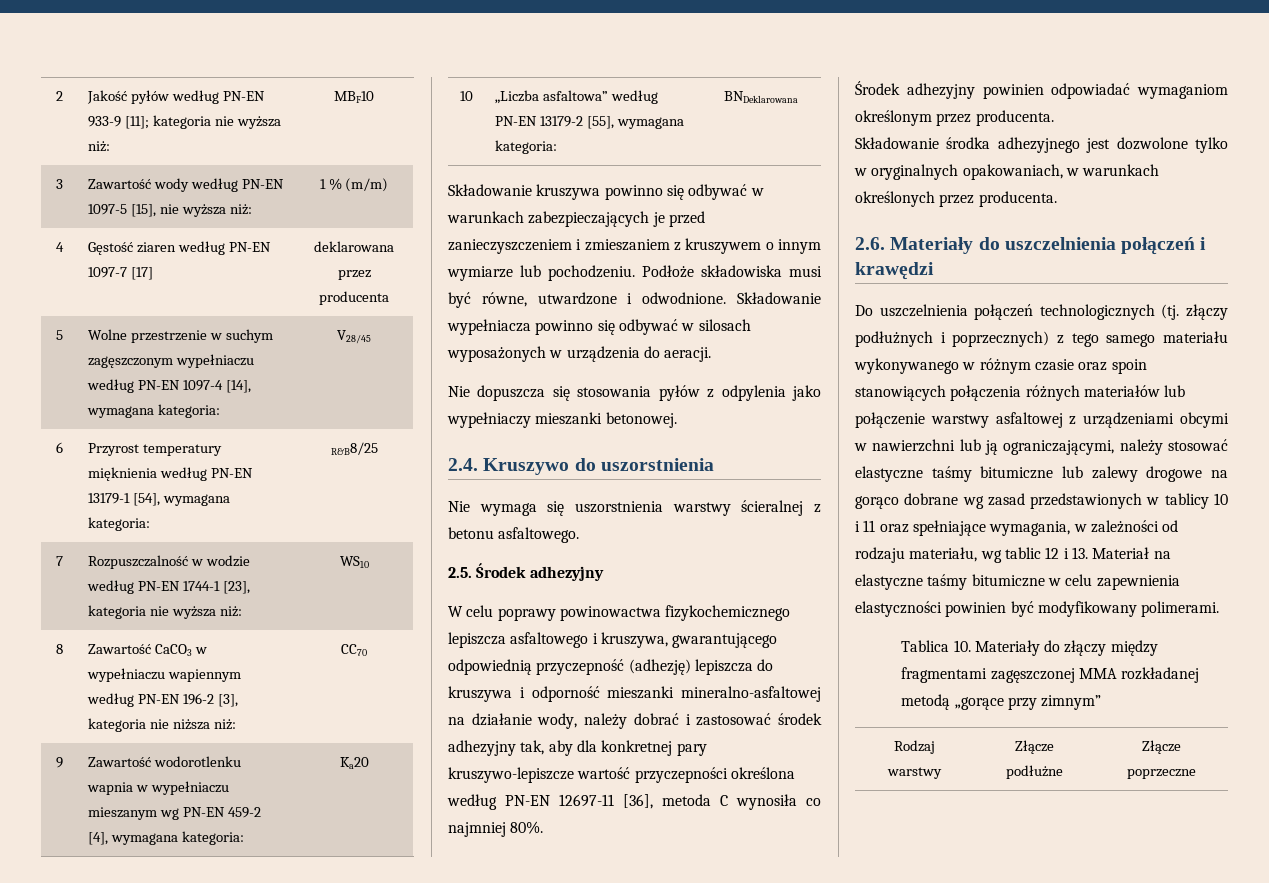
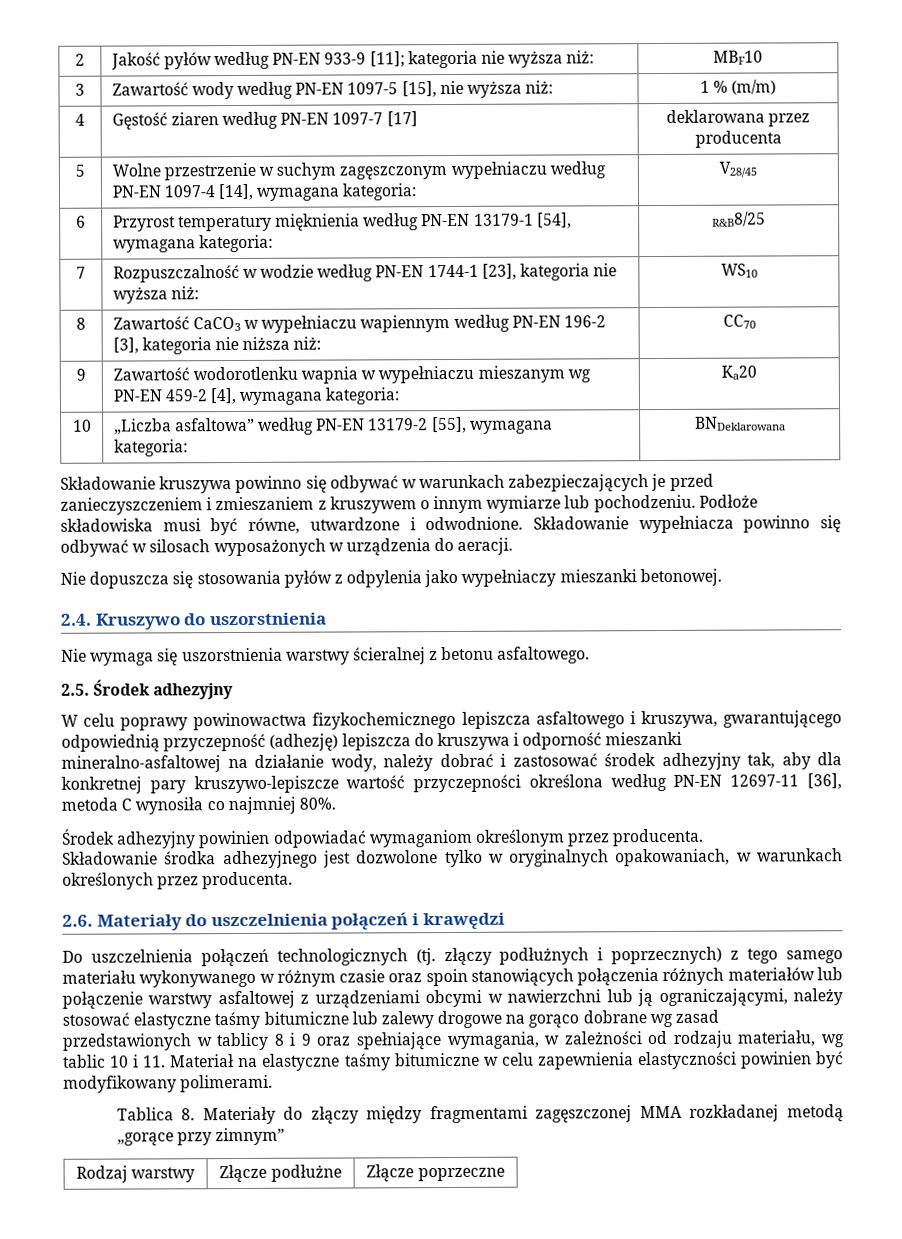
- Do uszczelnienia połączeń technologicznych (tj. złączy podłużnych i poprzecznych) z tego samego materiału wykonywanego w różnym czasie oraz spoin stanowiących połączenia różnych materiałów lub połączenie warstwy asfaltowej z urządzeniami obcymi w nawierzchni lub ją ograniczającymi, należy stosować elastyczne taśmy bitumiczne lub zalewy drogowe na gorąco dobrane wg zasad przedstawionych w tablicy 10 i 11 oraz spełniające wymagania, w zależności od rodzaju materiału, wg tablic 12 i 13. Materiał na elastyczne taśmy bitumiczne w celu zapewnienia elastyczności powinien być modyfikowany polimerami.
+ Do uszczelnienia połączeń technologicznych (tj. złączy podłużnych i poprzecznych) z tego samego materiału wykonywanego w różnym czasie oraz spoin stanowiących połączenia różnych materiałów lub połączenie warstwy asfaltowej z urządzeniami obcymi w nawierzchni lub ją ograniczającymi, należy stosować elastyczne taśmy bitumiczne lub zalewy drogowe na gorąco dobrane wg zasad przedstawionych w tablicy 8 i 9 oraz spełniające wymagania, w zależności od rodzaju materiału, wg tablic 10 i 11. Materiał na elastyczne taśmy bitumiczne w celu zapewnienia elastyczności powinien być modyfikowany polimerami.
- Tablica 10. Materiały do złączy między fragmentami zagęszczonej MMA rozkładanej metodą „gorące przy zimnym”
+ Tablica 8. Materiały do złączy między fragmentami zagęszczonej MMA rozkładanej metodą „gorące przy zimnym”

